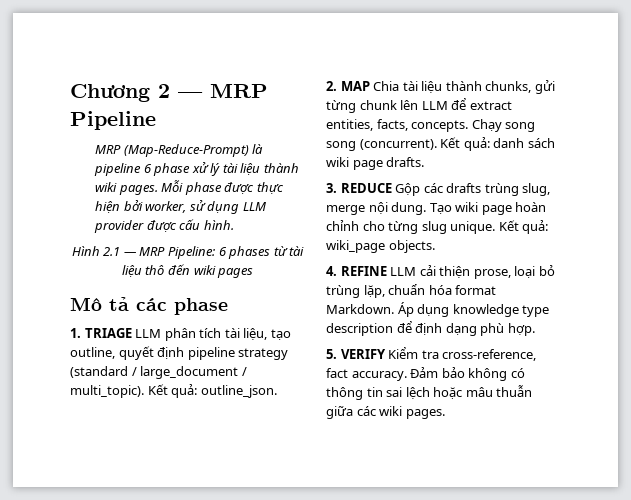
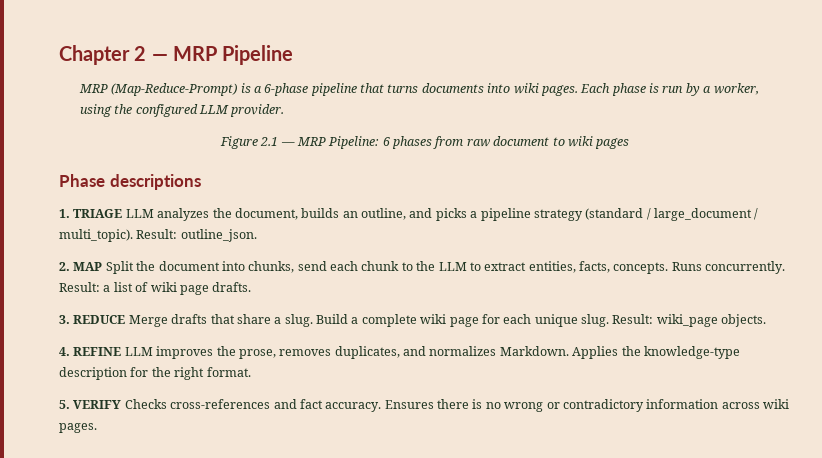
- Chương 2 — MRP Pipeline
+ Chapter 2 — MRP Pipeline
- MRP (Map-Reduce-Prompt) là pipeline 6 phase xử lý tài liệu thành wiki pages. Mỗi phase được thực hiện bởi worker, sử dụng LLM provider được cấu hình.
- Hình 2.1 — MRP Pipeline: 6 phases từ tài liệu thô đến wiki pages
- Mô tả các phase
- 1. TRIAGE LLM phân tích tài liệu, tạo outline, quyết định pipeline strategy (standard / large_document / multi_topic).
+ MRP (Map-Reduce-Prompt) is a 6-phase pipeline that turns documents into wiki pages. Each phase is run by a worker, using the configured LLM provider.
+ Figure 2.1 — MRP Pipeline: 6 phases from raw document to wiki pages
+ Phase descriptions
+ 1. TRIAGE LLM analyzes the document, builds an outline, and picks a pipeline strategy (standard / large_document / multi_topic).
- Kết quả: outline_json.
+ Result: outline_json.
- 2. MAP Chia tài liệu thành chunks, gửi từng chunk lên LLM để extract entities, facts, concepts. Chạy song song (concurrent). Kết quả: danh sách wiki page drafts.
+ 2. MAP Split the document into chunks, send each chunk to the LLM to extract entities, facts, concepts. Runs concurrently. Result: a list of wiki page drafts.
- 3. REDUCE Gộp các drafts trùng slug, merge nội dung. Tạo wiki page hoàn chỉnh cho từng slug unique. Kết quả: wiki_page objects.
+ 3. REDUCE Merge drafts that share a slug. Build a complete wiki page for each unique slug. Result: wiki_page objects.
- 4. REFINE LLM cải thiện prose, loại bỏ trùng lặp, chuẩn hóa format Markdown. Áp dụng knowledge type description để định dạng phù hợp.
- 5. VERIFY Kiểm tra cross-reference, fact accuracy. Đảm bảo không có thông tin sai lệch hoặc mâu thuẫn giữa các wiki pages.
+ 4. REFINE LLM improves the prose, removes duplicates, and normalizes Markdown. Applies the knowledge-type description for the right format.
+ 5. VERIFY Checks cross-references and fact accuracy. Ensures there is no wrong or contradictory information across wiki pages.

